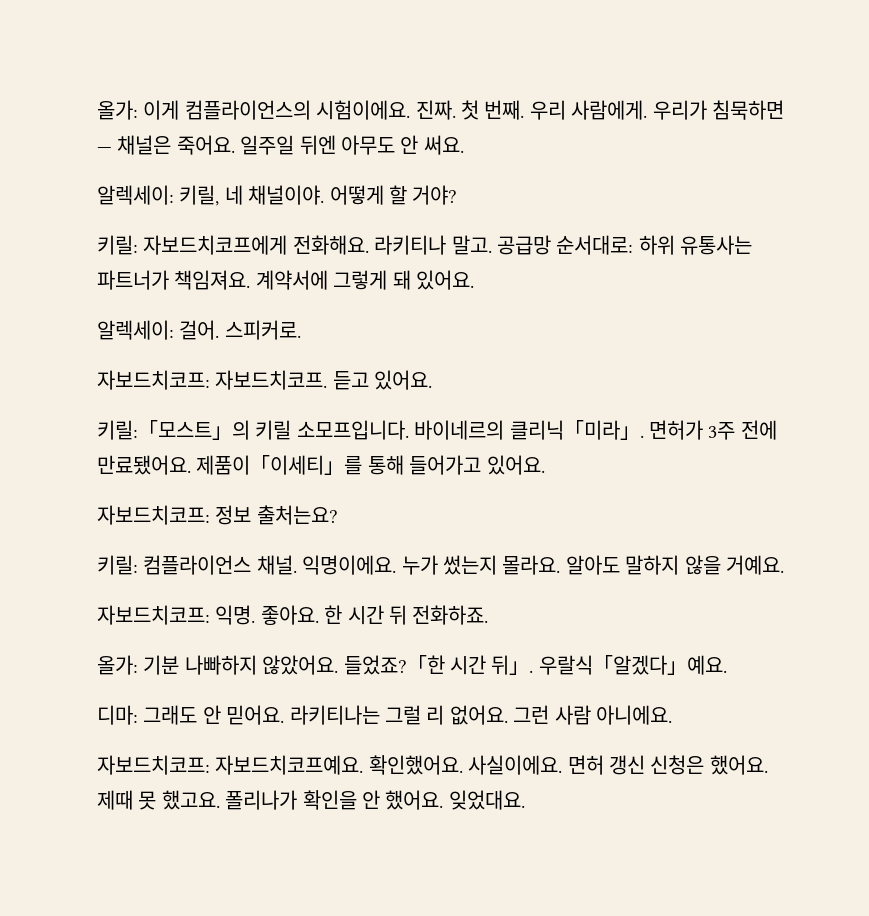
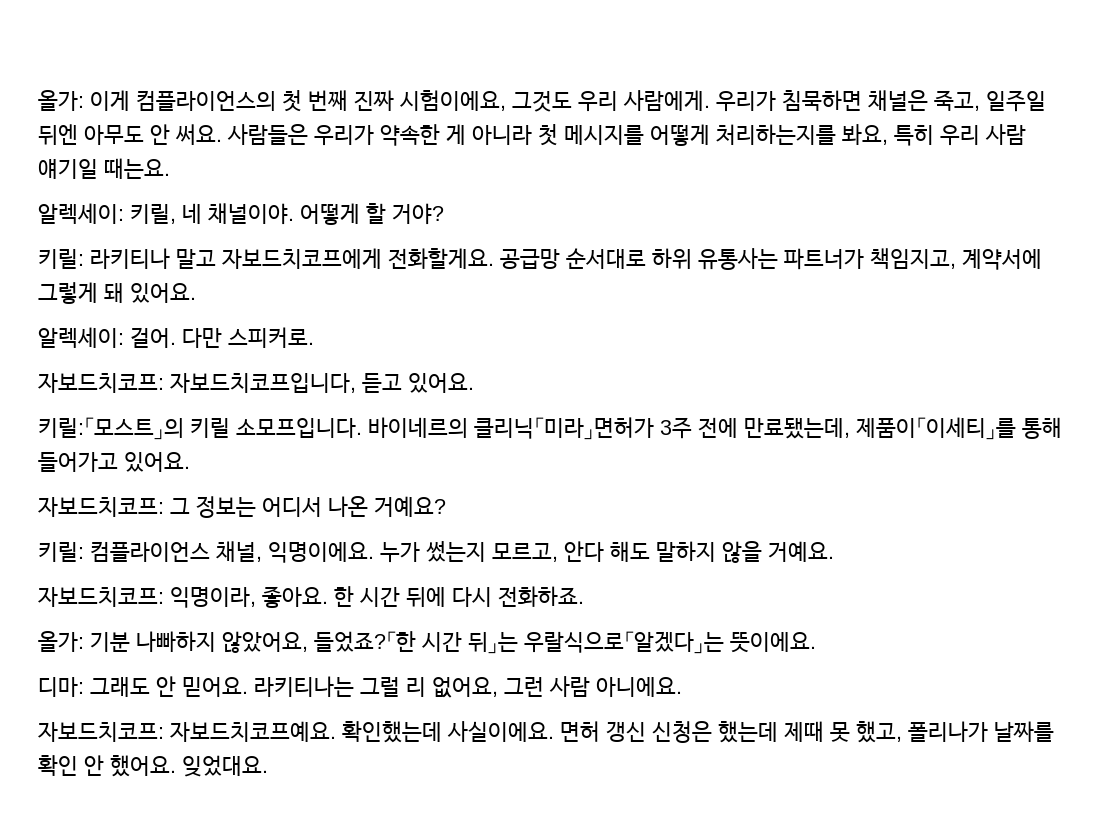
- 올가: 이게 컴플라이언스의 시험이에요. 진짜. 첫 번째. 우리 사람에게.
+ 올가: 이게 컴플라이언스의 첫 번째 진짜 시험이에요, 그것도 우리 사람에게.
- 우리가 침묵하면 — 채널은 죽어요. 일주일 뒤엔 아무도 안 써요.
+ 우리가 침묵하면 채널은 죽고, 일주일 뒤엔 아무도 안 써요. 사람들은 우리가 약속한 게 아니라 첫 메시지를 어떻게 처리하는지를 봐요, 특히 우리 사람 얘기일 때는요.
- 키릴: 자보드치코프에게 전화해요. 라키티나 말고. 공급망 순서대로: 하위 유통사는 파트너가 책임져요. 계약서에 그렇게 돼 있어요.
+ 키릴: 라키티나 말고 자보드치코프에게 전화할게요. 공급망 순서대로 하위 유통사는 파트너가 책임지고, 계약서에 그렇게 돼 있어요.
- 스피커로.
+ 다만 스피커로.
- 자보드치코프: 자보드치코프. 듣고 있어요.
+ 자보드치코프: 자보드치코프입니다, 듣고 있어요.
- 바이네르의 클리닉「미라」. 면허가 3주 전에 만료됐어요. 제품이「이세티」를 통해 들어가고 있어요.
+ 바이네르의 클리닉「미라」면허가 3주 전에 만료됐는데, 제품이「이세티」를 통해 들어가고 있어요.
- 자보드치코프: 정보 출처는요?
+ 자보드치코프: 그 정보는 어디서 나온 거예요?
- 키릴: 컴플라이언스 채널. 익명이에요.
+ 키릴: 컴플라이언스 채널, 익명이에요.
- 누가 썼는지 몰라요. 알아도 말하지 않을 거예요.
+ 누가 썼는지 모르고, 안다 해도 말하지 않을 거예요.
- 자보드치코프: 익명. 좋아요.
+ 자보드치코프: 익명이라, 좋아요.
- 한 시간 뒤 전화하죠.
+ 한 시간 뒤에 다시 전화하죠.
- 올가: 기분 나빠하지 않았어요. 들었죠?
+ 올가: 기분 나빠하지 않았어요, 들었죠?
- 「한 시간 뒤」. 우랄식「알겠다」예요.
+ 「한 시간 뒤」는 우랄식으로「알겠다」는 뜻이에요.
- 라키티나는 그럴 리 없어요. 그런 사람 아니에요.
+ 라키티나는 그럴 리 없어요, 그런 사람 아니에요.
- 확인했어요. 사실이에요.
+ 확인했는데 사실이에요.
- 면허 갱신 신청은 했어요. 제때 못 했고요. 폴리나가 확인을 안 했어요.
+ 면허 갱신 신청은 했는데 제때 못 했고, 폴리나가 날짜를 확인 안 했어요.

